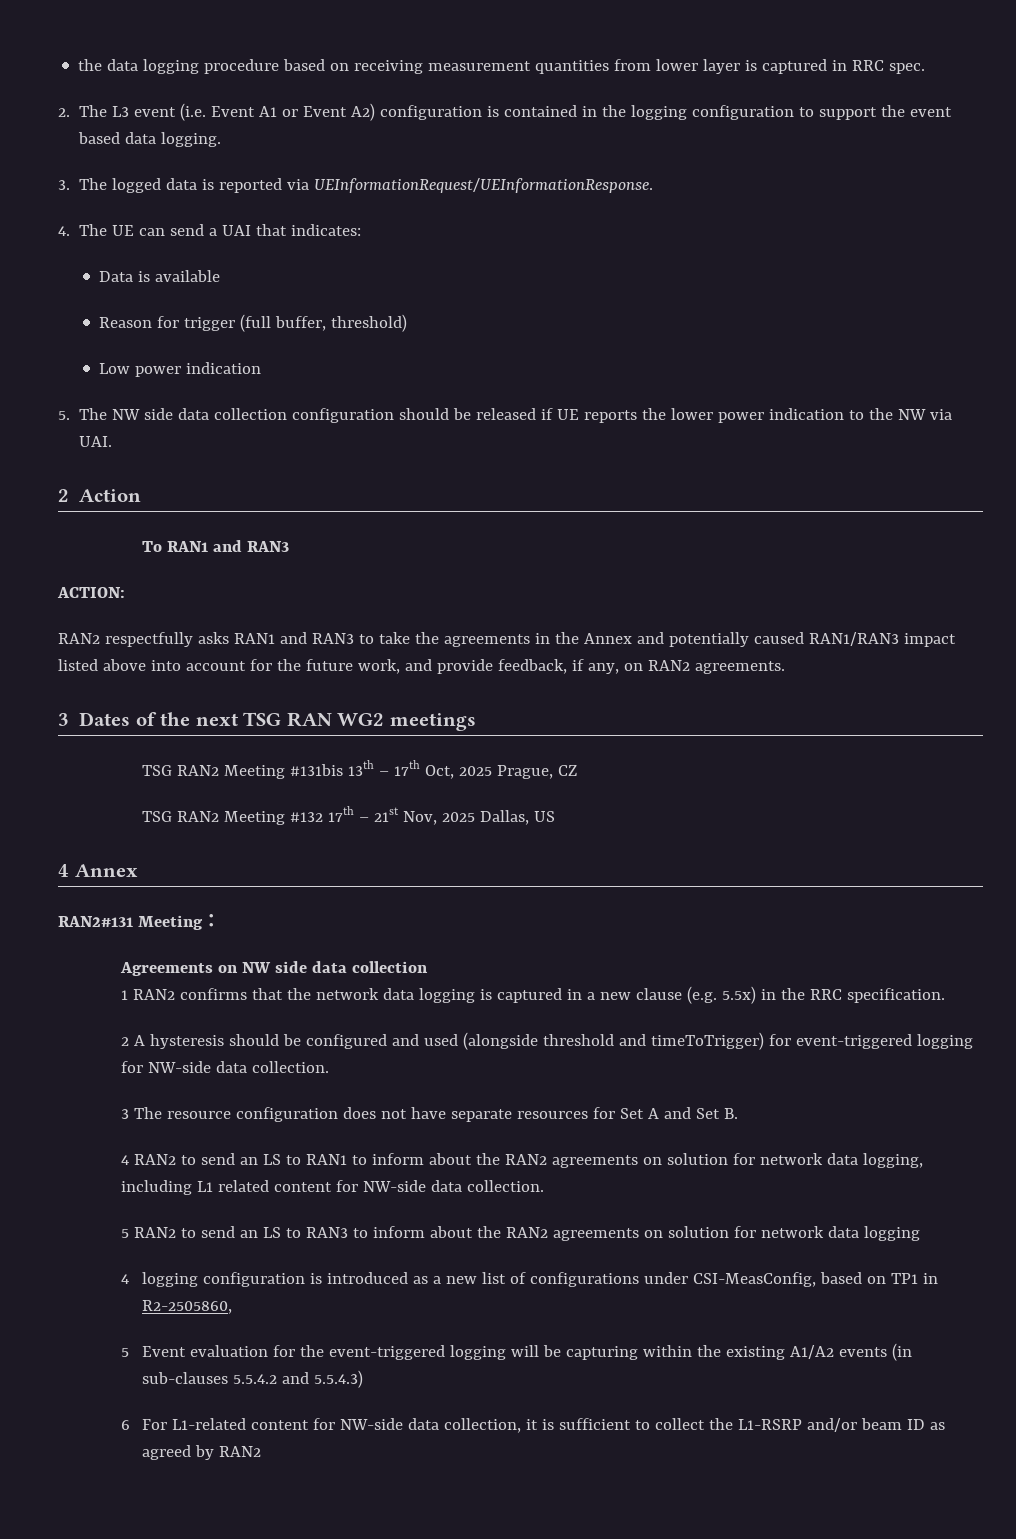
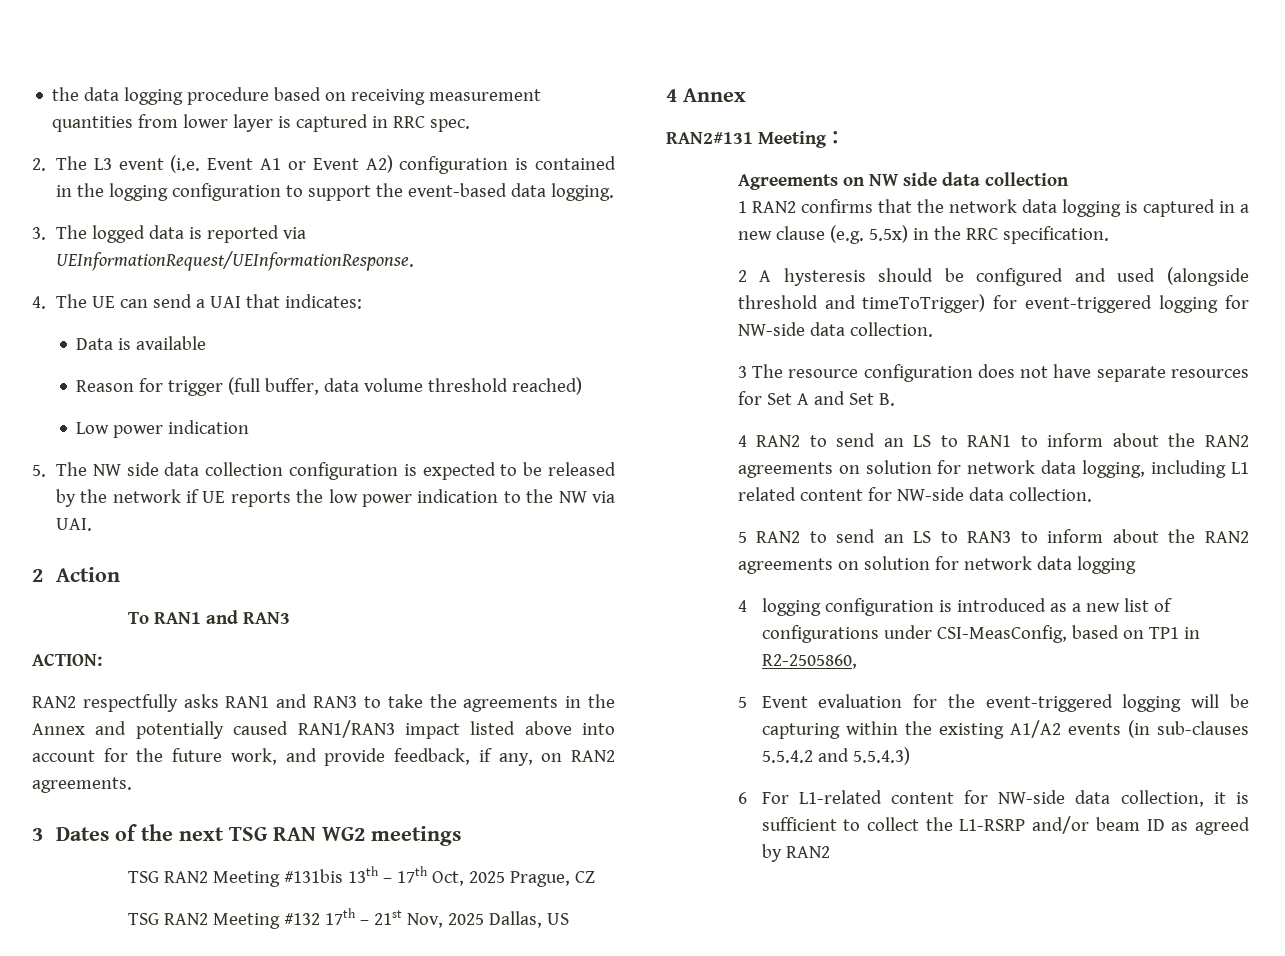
- 2. The L3 event (i.e. Event A1 or Event A2) configuration is contained in the logging configuration to support the event based data logging.
+ 2. The L3 event (i.e. Event A1 or Event A2) configuration is contained in the logging configuration to support the event-based data logging.
- Reason for trigger (full buffer, threshold)
+ Reason for trigger (full buffer, data volume threshold reached)
- 5. The NW side data collection configuration should be released if UE reports the lower power indication to the NW via UAI.
+ 5. The NW side data collection configuration is expected to be released by the network if UE reports the low power indication to the NW via UAI.

